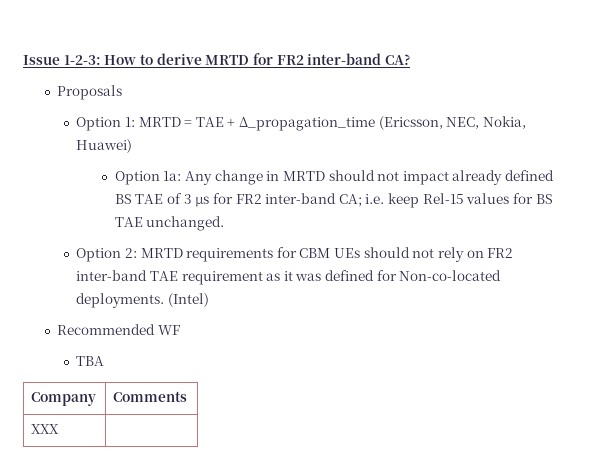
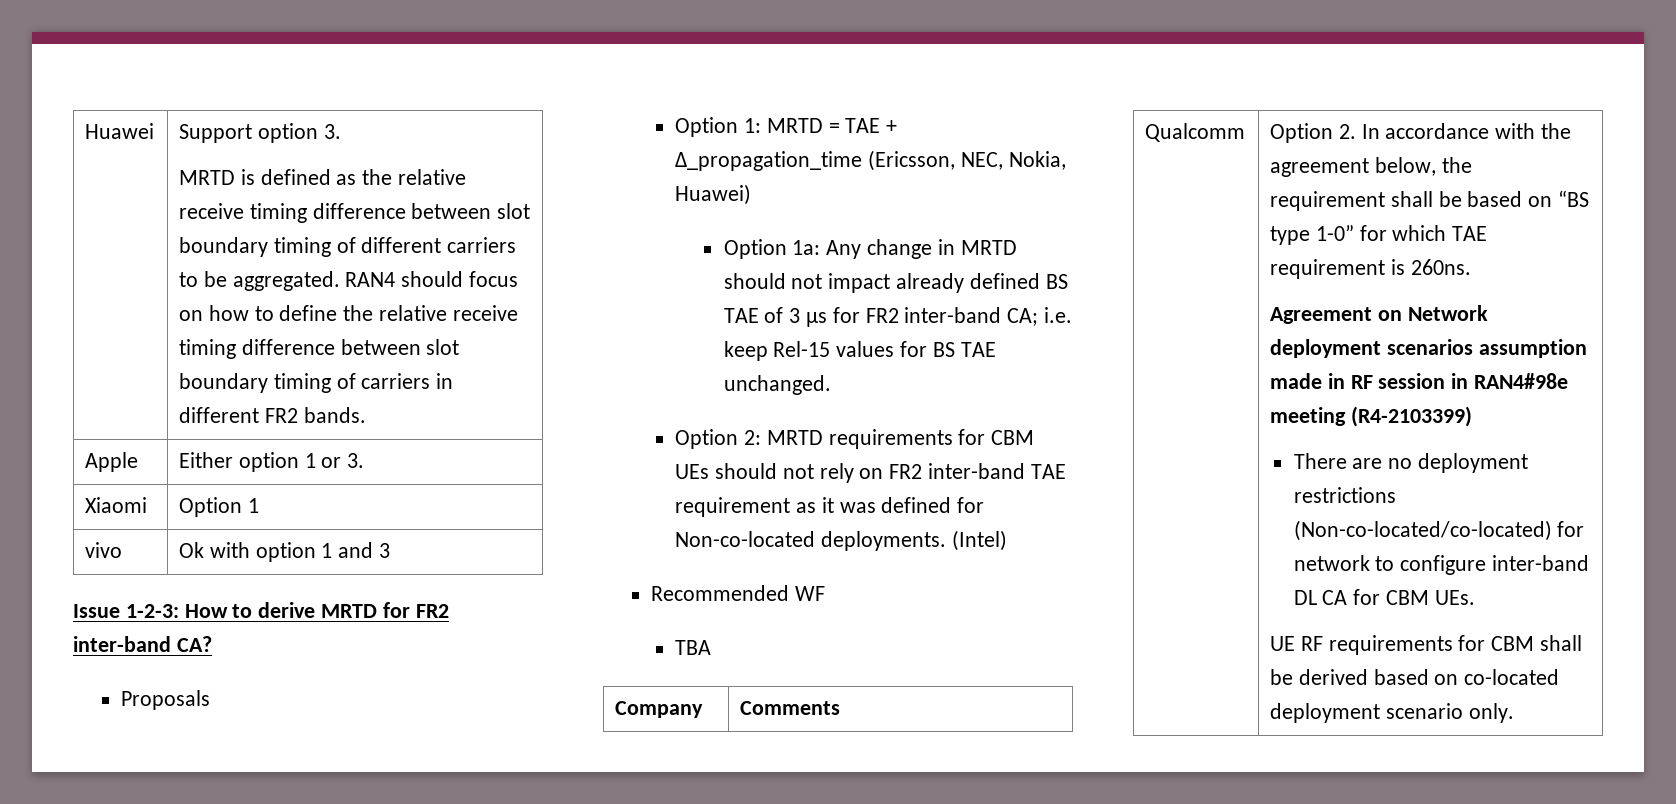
+ Huawei | Support option 3.
+ MRTD is defined as the relative receive timing difference between slot boundary timing of different carriers to be aggregated. RAN4 should focus on how to define the relative receive timing difference between slot boundary timing of carriers in different FR2 bands.
+ Apple | Either option 1 or 3.
+ Xiaomi | Option 1
+ vivo | Ok with option 1 and 3
- XXX
+ Qualcomm | Option 2. In accordance with the agreement below, the requirement shall be based on “BS type 1-0” for which TAE requirement is 260ns.
+ Agreement on Network deployment scenarios assumption made in RF session in RAN4#98e meeting (R4-2103399)
+ There are no deployment restrictions (Non-co-located/co-located) for network to configure inter-band DL CA for CBM UEs.
+ UE RF requirements for CBM shall be derived based on co-located deployment scenario only.

